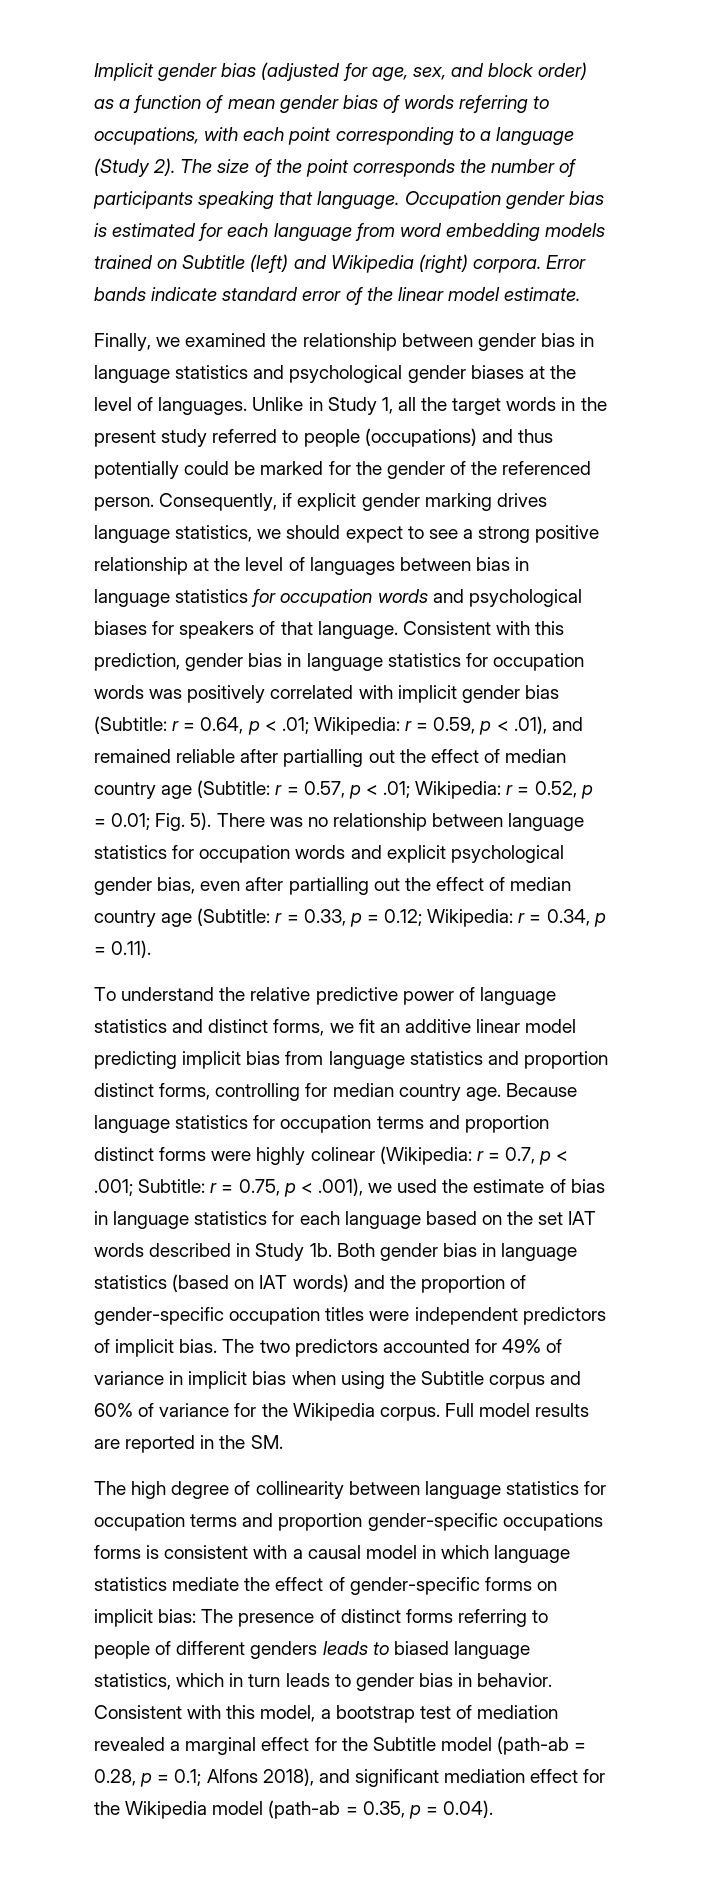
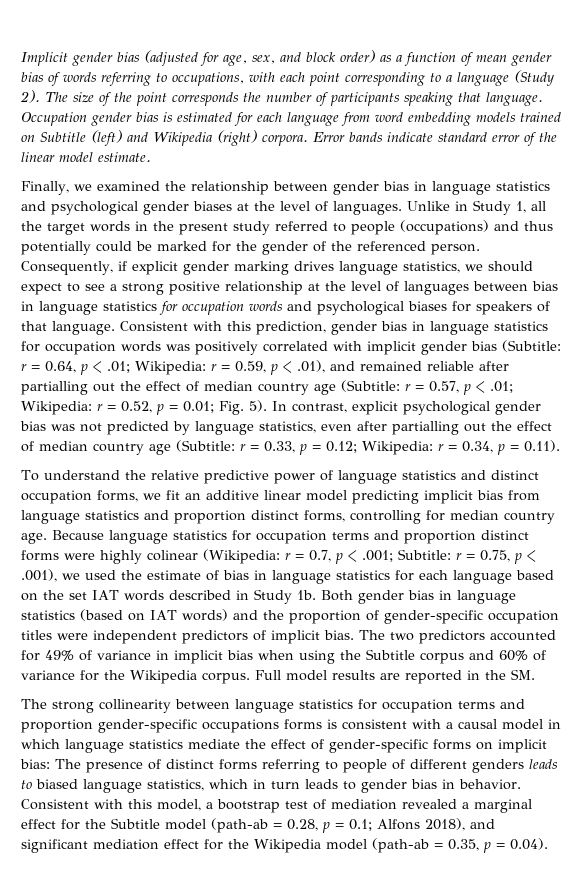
- There was no relationship between language statistics for occupation words and explicit psychological gender bias, even after partialling out the effect of median country age (Subtitle: r = 0.33, p = 0.12; Wikipedia: r = 0.34, p = 0.11).
+ In contrast, explicit psychological gender bias was not predicted by language statistics, even after partialling out the effect of median country age (Subtitle: r = 0.33, p = 0.12; Wikipedia: r = 0.34, p = 0.11).
- To understand the relative predictive power of language statistics and distinct forms, we fit an additive linear model predicting implicit bias from language statistics and proportion distinct forms, controlling for median country age.
+ To understand the relative predictive power of language statistics and distinct occupation forms, we fit an additive linear model predicting implicit bias from language statistics and proportion distinct forms, controlling for median country age.
- The high degree of collinearity between language statistics for occupation terms and proportion gender-specific occupations forms is consistent with a causal model in which language statistics mediate the effect of gender-specific forms on implicit bias: The presence of distinct forms referring to people of different genders leads to biased language statistics, which in turn leads to gender bias in behavior.
+ The strong collinearity between language statistics for occupation terms and proportion gender-specific occupations forms is consistent with a causal model in which language statistics mediate the effect of gender-specific forms on implicit bias: The presence of distinct forms referring to people of different genders leads to biased language statistics, which in turn leads to gender bias in behavior.

